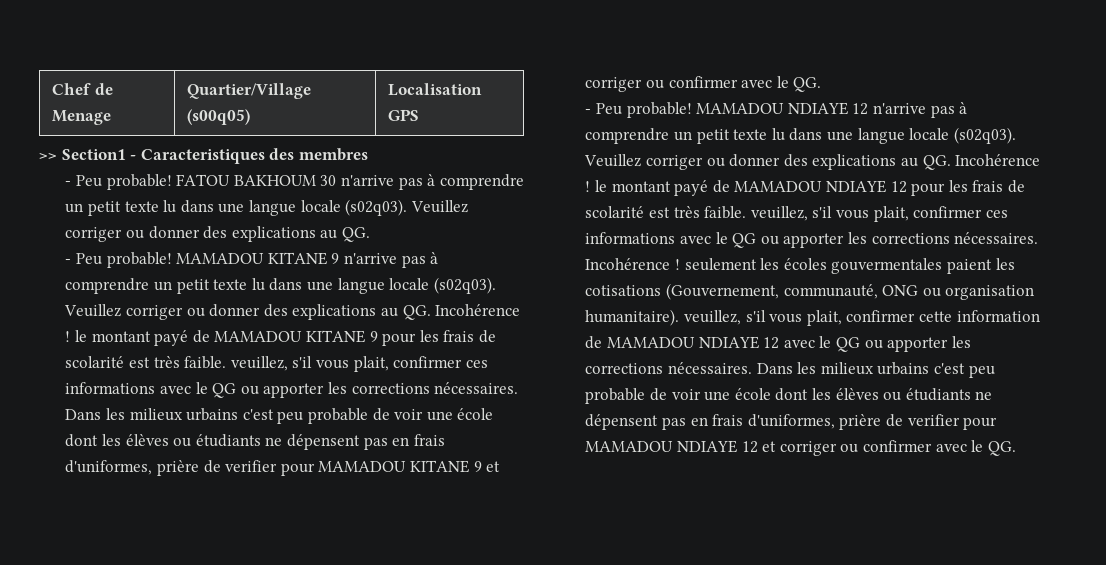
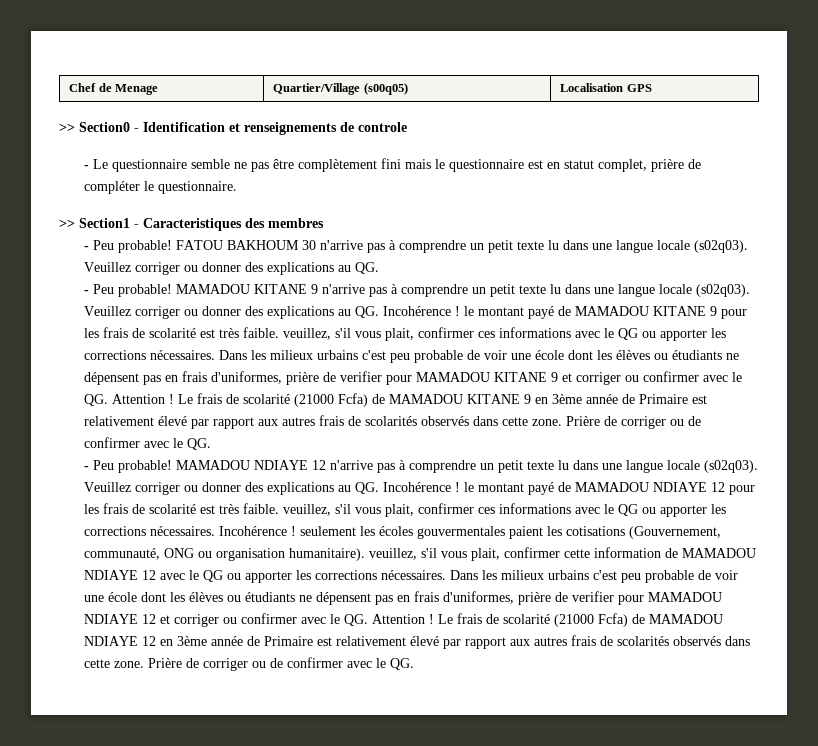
+ >> Section0 - Identification et renseignements de controle
+ - Le questionnaire semble ne pas être complètement fini mais le questionnaire est en statut complet, prière de compléter le questionnaire.
- Dans les milieux urbains c'est peu probable de voir une école dont les élèves ou étudiants ne dépensent pas en frais d'uniformes, prière de verifier pour MAMADOU KITANE 9 et corriger ou confirmer avec le QG.
+ Dans les milieux urbains c'est peu probable de voir une école dont les élèves ou étudiants ne dépensent pas en frais d'uniformes, prière de verifier pour MAMADOU KITANE 9 et corriger ou confirmer avec le QG. Attention ! Le frais de scolarité (21000 Fcfa) de MAMADOU KITANE 9 en 3ème année de Primaire est relativement élevé par rapport aux autres frais de scolarités observés dans cette zone. Prière de corriger ou de confirmer avec le QG.
- Dans les milieux urbains c'est peu probable de voir une école dont les élèves ou étudiants ne dépensent pas en frais d'uniformes, prière de verifier pour MAMADOU NDIAYE 12 et corriger ou confirmer avec le QG.
+ Dans les milieux urbains c'est peu probable de voir une école dont les élèves ou étudiants ne dépensent pas en frais d'uniformes, prière de verifier pour MAMADOU NDIAYE 12 et corriger ou confirmer avec le QG. Attention ! Le frais de scolarité (21000 Fcfa) de MAMADOU NDIAYE 12 en 3ème année de Primaire est relativement élevé par rapport aux autres frais de scolarités observés dans cette zone. Prière de corriger ou de confirmer avec le QG.

